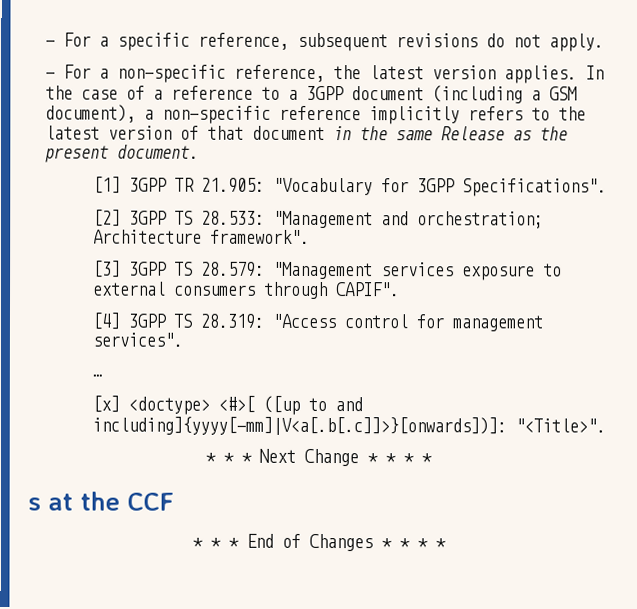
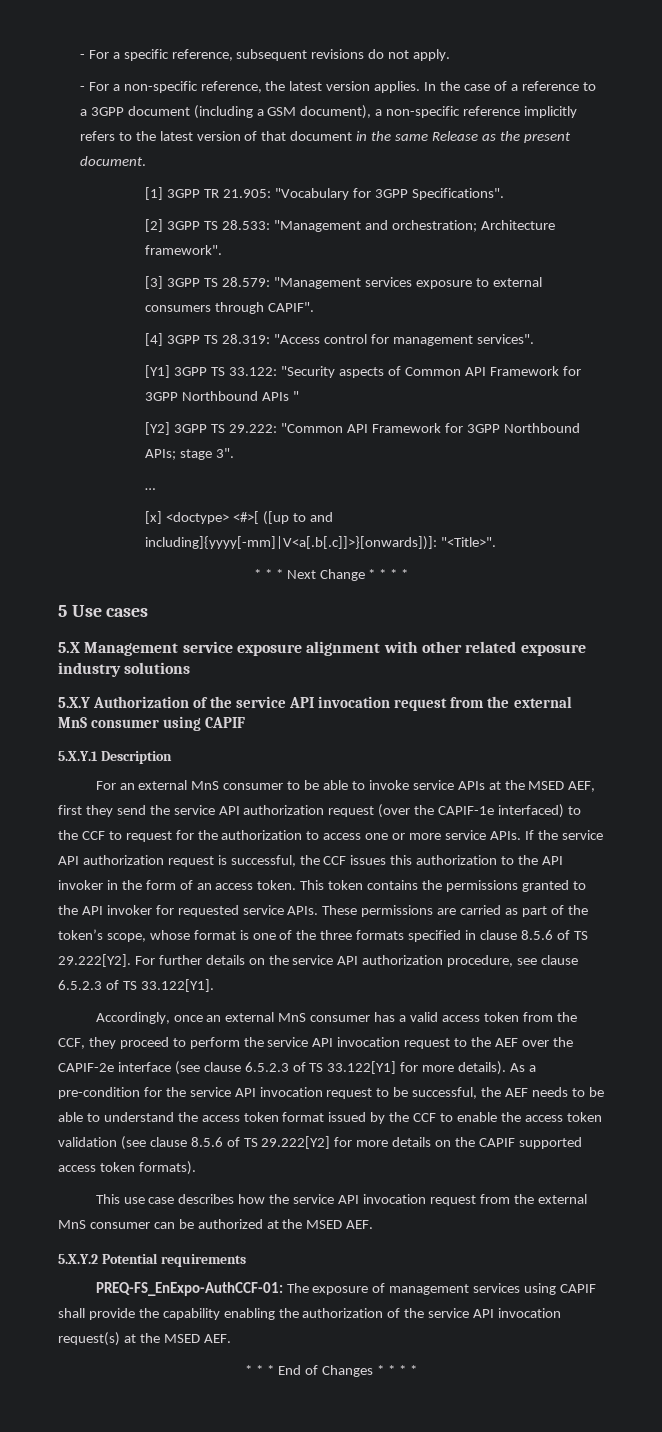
+ [Y1] 3GPP TS 33.122: "Security aspects of Common API Framework for 3GPP Northbound APIs "
+ [Y2] 3GPP TS 29.222: "Common API Framework for 3GPP Northbound APIs; stage 3".
- s at the CCF
+ 5 Use cases
+ 5.X Management service exposure alignment with other related exposure industry solutions
+ 5.X.Y Authorization of the service API invocation request from the external MnS consumer using CAPIF
+ 5.X.Y.1 Description
+ For an external MnS consumer to be able to invoke service APIs at the MSED AEF, first they send the service API authorization request (over the CAPIF-1e interfaced) to the CCF to request for the authorization to access one or more service APIs. If the service API authorization request is successful, the CCF issues this authorization to the API invoker in the form of an access token. This token contains the permissions granted to the API invoker for requested service APIs. These permissions are carried as part of the token’s scope, whose format is one of the three formats specified in clause 8.5.6 of TS 29.222[Y2]. For further details on the service API authorization procedure, see clause 6.5.2.3 of TS 33.122[Y1].
+ Accordingly, once an external MnS consumer has a valid access token from the CCF, they proceed to perform the service API invocation request to the AEF over the CAPIF-2e interface (see clause 6.5.2.3 of TS 33.122[Y1] for more details). As a pre-condition for the service API invocation request to be successful, the AEF needs to be able to understand the access token format issued by the CCF to enable the access token validation (see clause 8.5.6 of TS 29.222[Y2] for more details on the CAPIF supported access token formats).
+ This use case describes how the service API invocation request from the external MnS consumer can be authorized at the MSED AEF.
+ 5.X.Y.2 Potential requirements
+ PREQ-FS_EnExpo-AuthCCF-01: The exposure of management services using CAPIF shall provide the capability enabling the authorization of the service API invocation request(s) at the MSED AEF.

